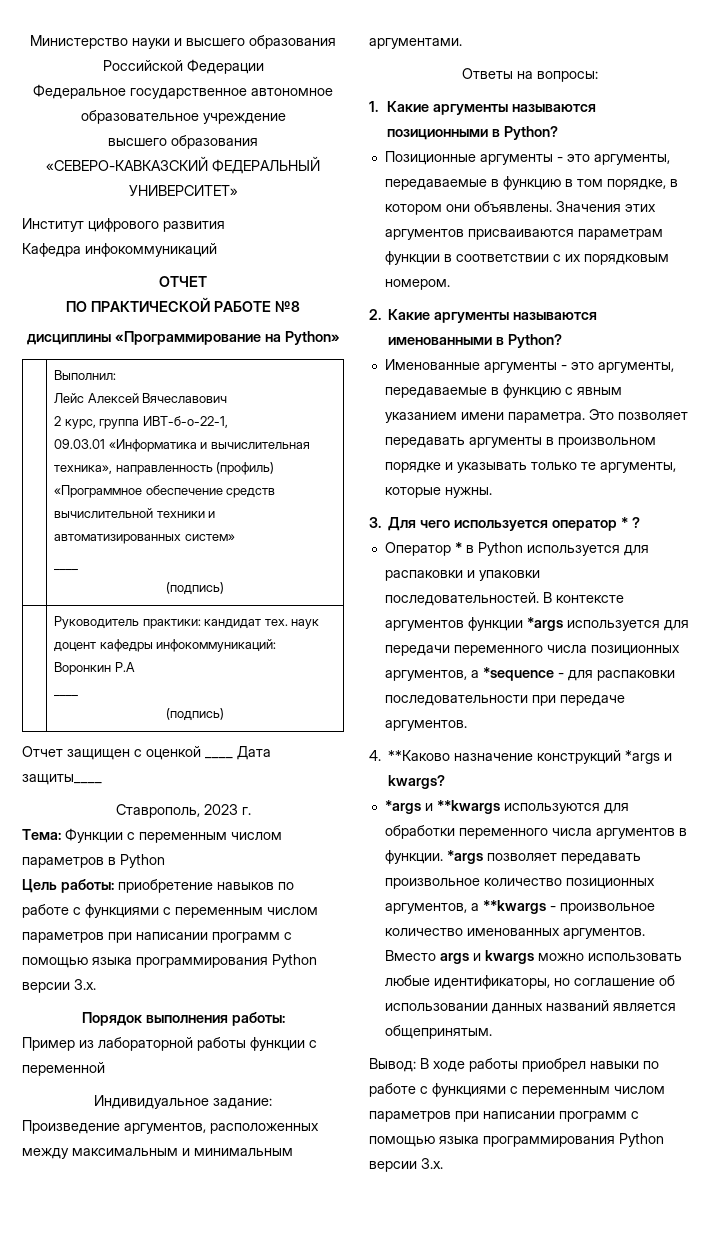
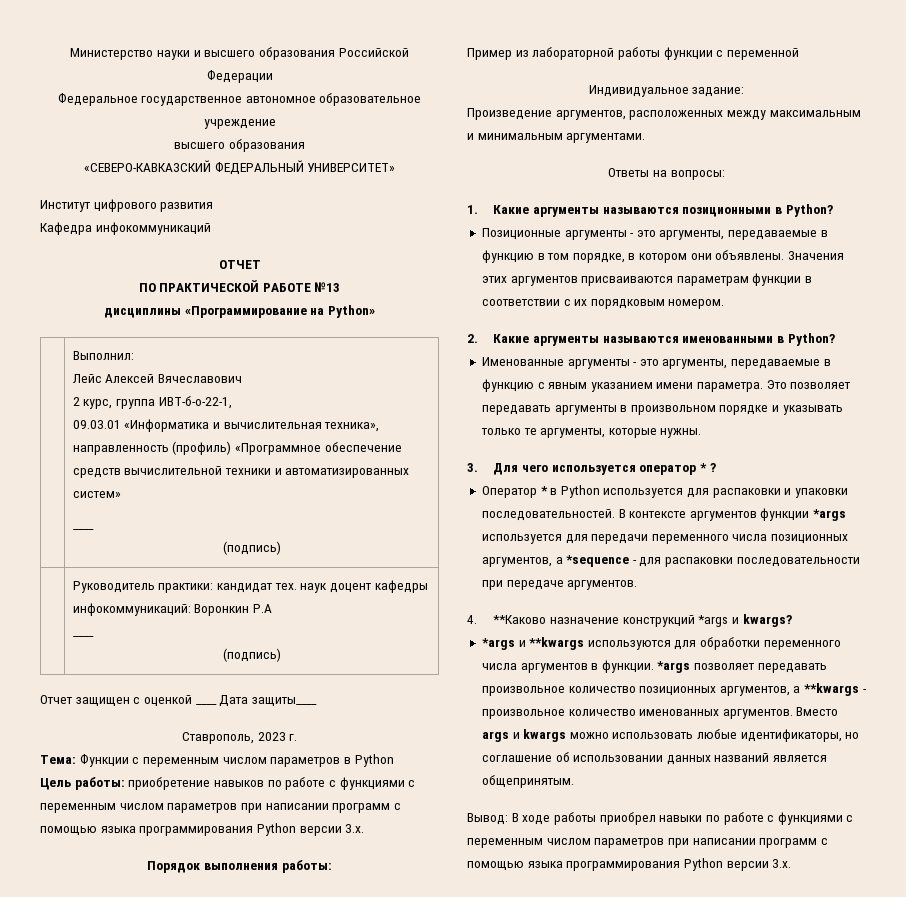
- ПО ПРАКТИЧЕСКОЙ РАБОТЕ №8
+ ПО ПРАКТИЧЕСКОЙ РАБОТЕ №13

